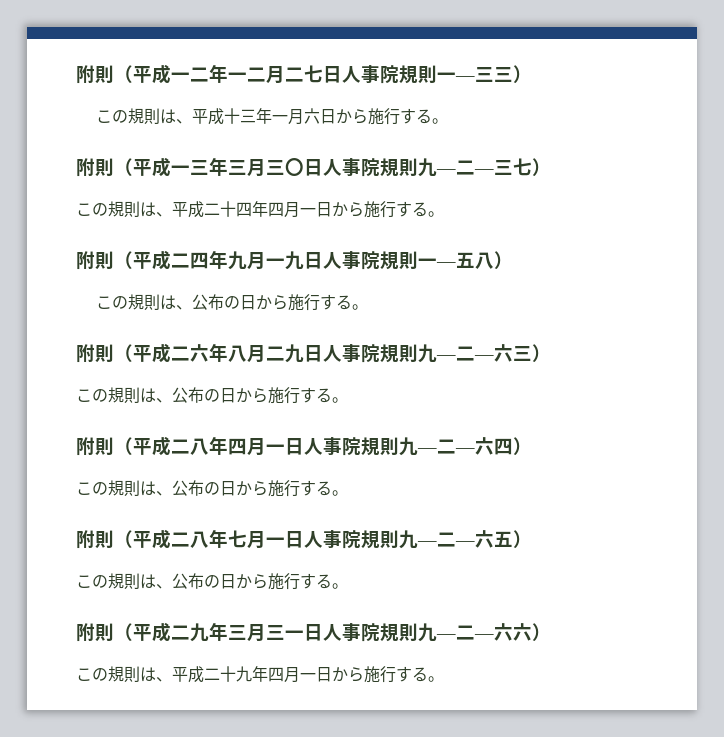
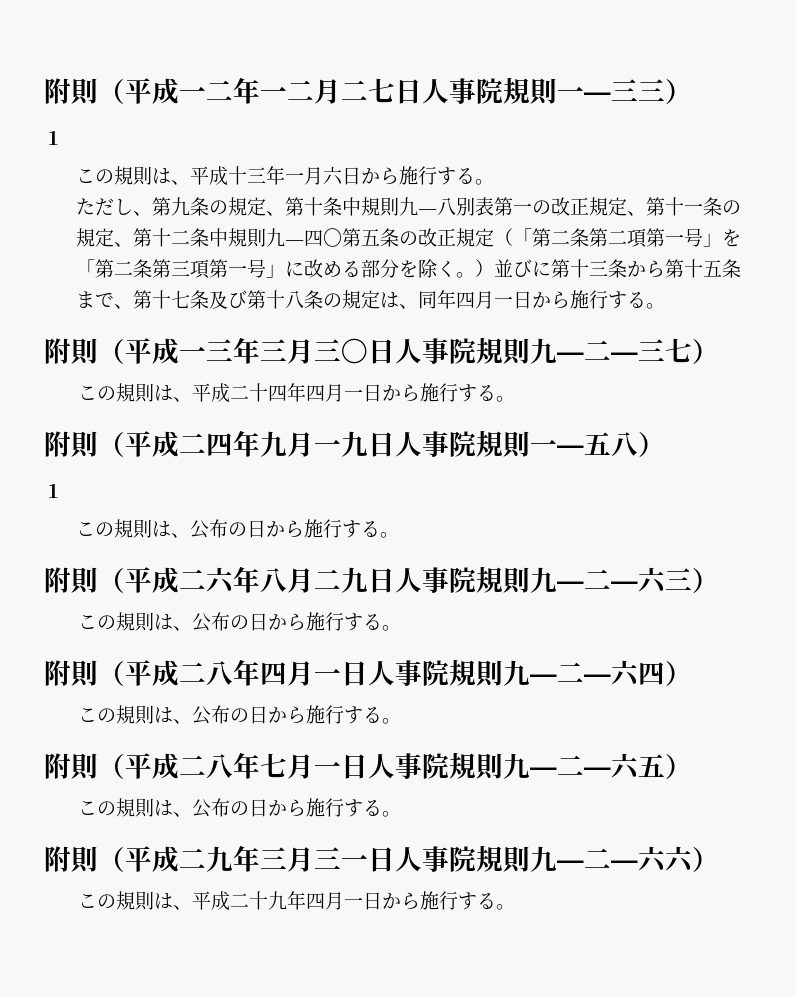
  附則（平成一二年一二月二七日人事院規則一―三三）
+ １
+ ただし、第九条の規定、第十条中規則九―八別表第一の改正規定、第十一条の規定、第十二条中規則九―四〇第五条の改正規定（「第二条第二項第一号」を「第二条第三項第一号」に改める部分を除く。）並びに第十三条から第十五条まで、第十七条及び第十八条の規定は、同年四月一日から施行する。
  附則（平成二四年九月一九日人事院規則一―五八）
+ １

